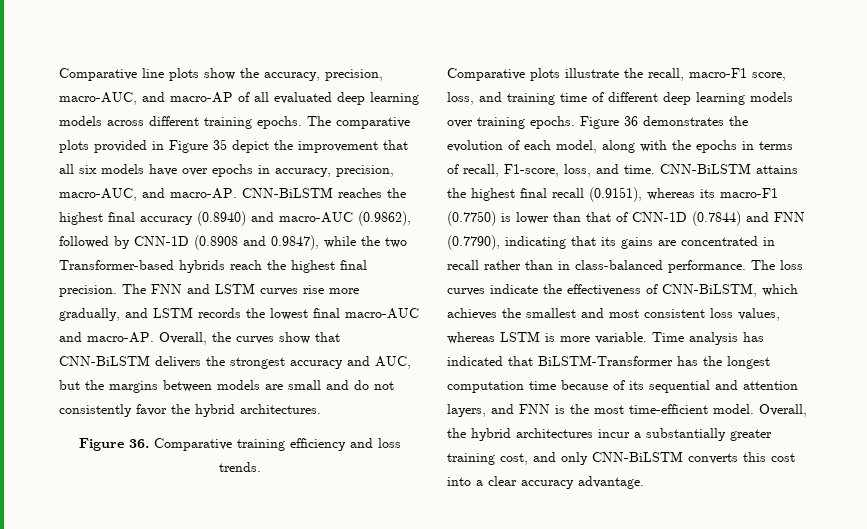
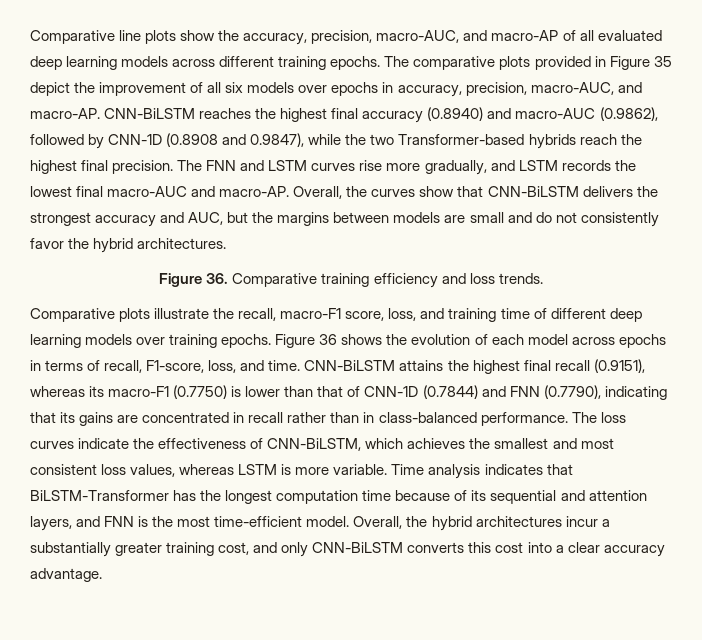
- The comparative plots provided in Figure 35 depict the improvement that all six models have over epochs in accuracy, precision, macro-AUC, and macro-AP.
+ The comparative plots provided in Figure 35 depict the improvement of all six models over epochs in accuracy, precision, macro-AUC, and macro-AP.
- Figure 36 demonstrates the evolution of each model, along with the epochs in terms of recall, F1-score, loss, and time.
+ Figure 36 shows the evolution of each model across epochs in terms of recall, F1-score, loss, and time.
- Time analysis has indicated that BiLSTM-Transformer has the longest computation time because of its sequential and attention layers, and FNN is the most time-efficient model.
+ Time analysis indicates that BiLSTM-Transformer has the longest computation time because of its sequential and attention layers, and FNN is the most time-efficient model.

